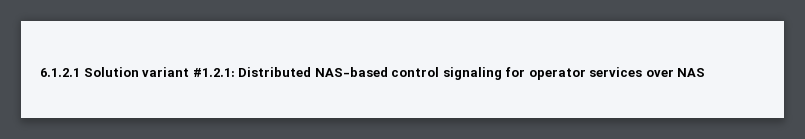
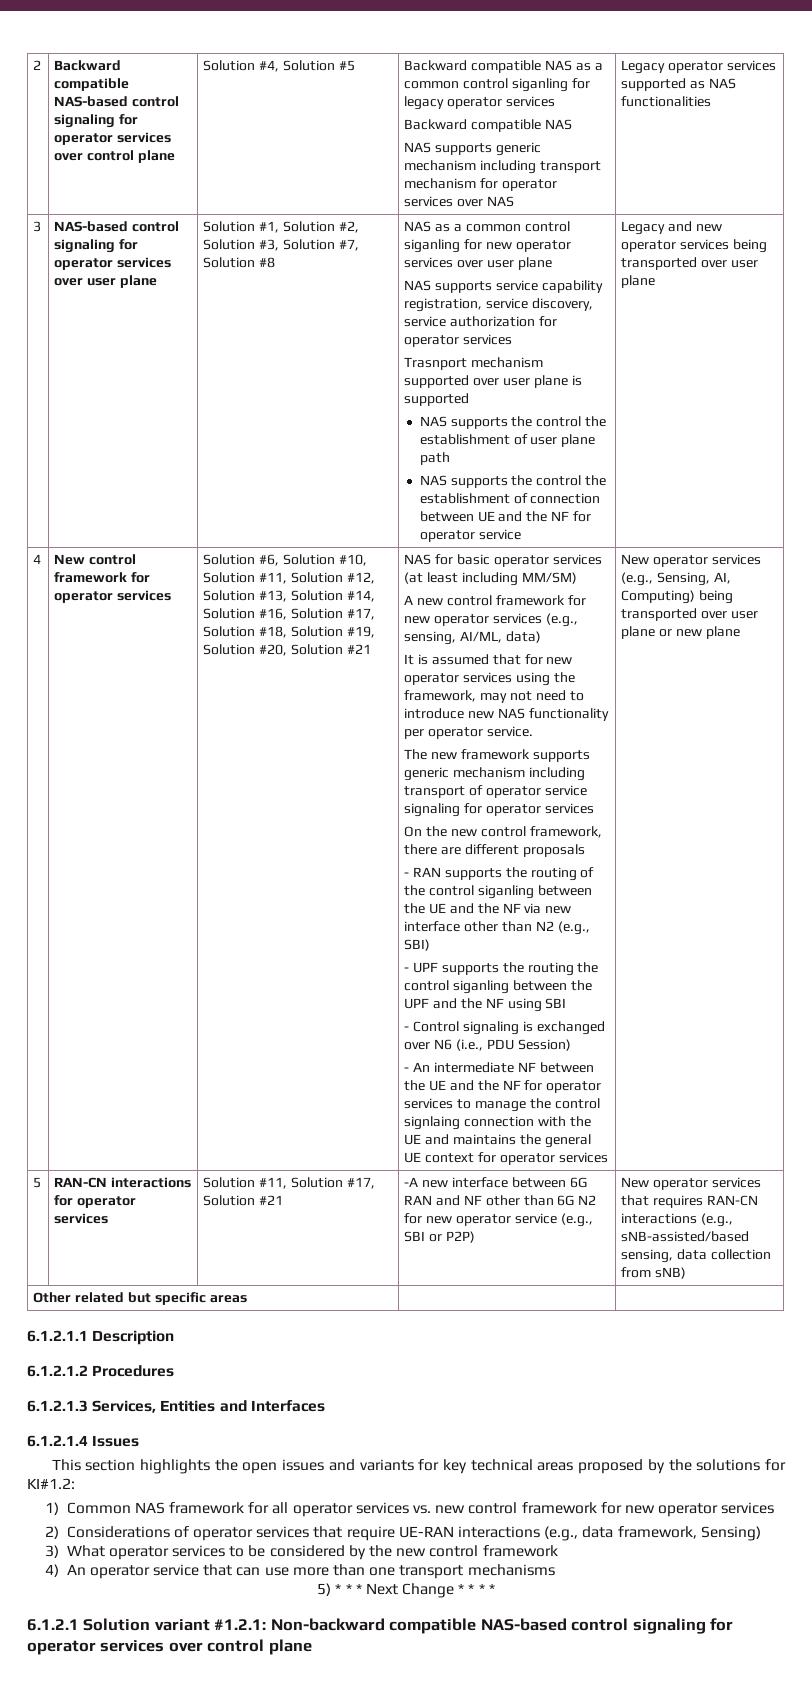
- 6.1.2.1 Solution variant #1.2.1: Distributed NAS-based control signaling for operator services over NAS
+ 2 | Backward compatible NAS-based control signaling for operator services over control plane | Solution #4, Solution #5 | Backward compatible NAS as a common control siganling for legacy operator services
+ Backward compatible NAS
+ NAS supports generic mechanism including transport mechanism for operator services over NAS | Legacy operator services supported as NAS functionalities
+ 3 | NAS-based control signaling for operator services over user plane | Solution #1, Solution #2, Solution #3, Solution #7, Solution #8 | NAS as a common control siganling for new operator services over user plane
+ NAS supports service capability registration, service discovery, service authorization for operator services
+ Trasnport mechanism supported over user plane is supported
+ NAS supports the control the establishment of user plane path
+ NAS supports the control the establishment of connection between UE and the NF for operator service | Legacy and new operator services being transported over user plane
+ 4 | New control framework for operator services | Solution #6, Solution #10, Solution #11, Solution #12, Solution #13, Solution #14, Solution #16, Solution #17, Solution #18, Solution #19, Solution #20, Solution #21 | NAS for basic operator services (at least including MM/SM)
+ A new control framework for new operator services (e.g., sensing, AI/ML, data)
+ It is assumed that for new operator services using the framework, may not need to introduce new NAS functionality per operator service.
+ The new framework supports generic mechanism including transport of operator service signaling for operator services
+ On the new control framework, there are different proposals
+ - RAN supports the routing of the control siganling between the UE and the NF via new interface other than N2 (e.g., SBI)
+ - UPF supports the routing the control siganling between the UPF and the NF using SBI
+ - Control signaling is exchanged over N6 (i.e., PDU Session)
+ - An intermediate NF between the UE and the NF for operator services to manage the control signlaing connection with the UE and maintains the general UE context for operator services | New operator services (e.g., Sensing, AI, Computing) being transported over user plane or new plane
+ 5 | RAN-CN interactions for operator services | Solution #11, Solution #17, Solution #21 | -A new interface between 6G RAN and NF other than 6G N2 for new operator service (e.g., SBI or P2P) | New operator services that requires RAN-CN interactions (e.g., sNB-assisted/based sensing, data collection from sNB)
+ Other related but specific areas | |
+ 6.1.2.1.1 Description
+ 6.1.2.1.2 Procedures
+ 6.1.2.1.3 Services, Entities and Interfaces
+ 6.1.2.1.4 Issues
+ This section highlights the open issues and variants for key technical areas proposed by the solutions for KI#1.2:
+ 1) Common NAS framework for all operator services vs. new control framework for new operator services
+ 2) Considerations of operator services that require UE-RAN interactions (e.g., data framework, Sensing)
+ 3) What operator services to be considered by the new control framework
+ 4) An operator service that can use more than one transport mechanisms
+ 5) * * * Next Change * * * *
+ 6.1.2.1 Solution variant #1.2.1: Non-backward compatible NAS-based control signaling for operator services over control plane

